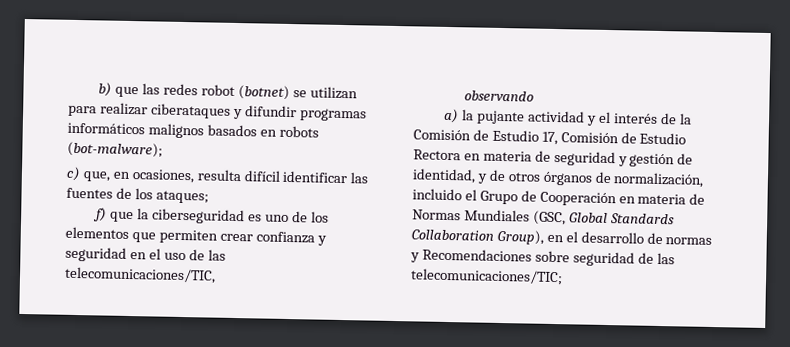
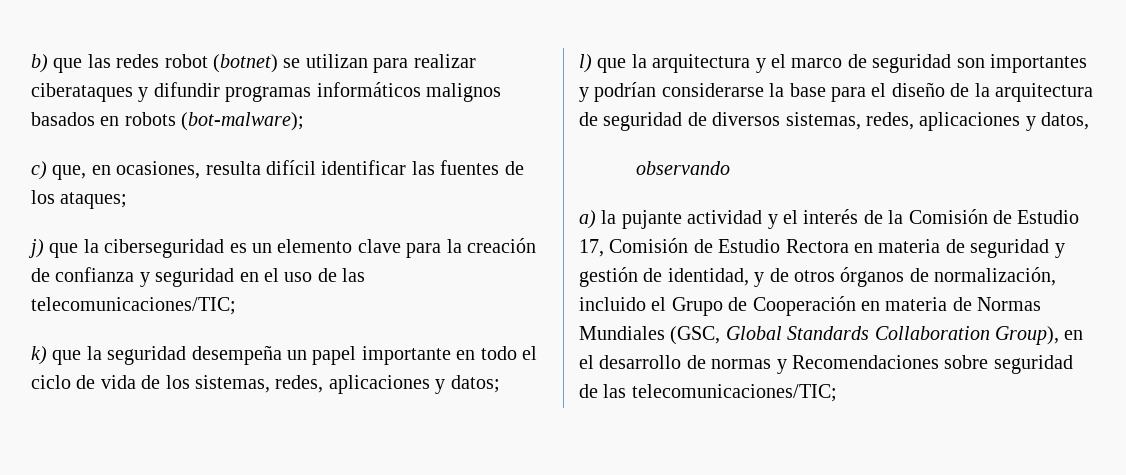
- f) que la ciberseguridad es uno de los elementos que permiten crear confianza y seguridad en el uso de las telecomunicaciones/TIC,
+ j) que la ciberseguridad es un elemento clave para la creación de confianza y seguridad en el uso de las telecomunicaciones/TIC;
+ k) que la seguridad desempeña un papel importante en todo el ciclo de vida de los sistemas, redes, aplicaciones y datos;
+ l) que la arquitectura y el marco de seguridad son importantes y podrían considerarse la base para el diseño de la arquitectura de seguridad de diversos sistemas, redes, aplicaciones y datos,

